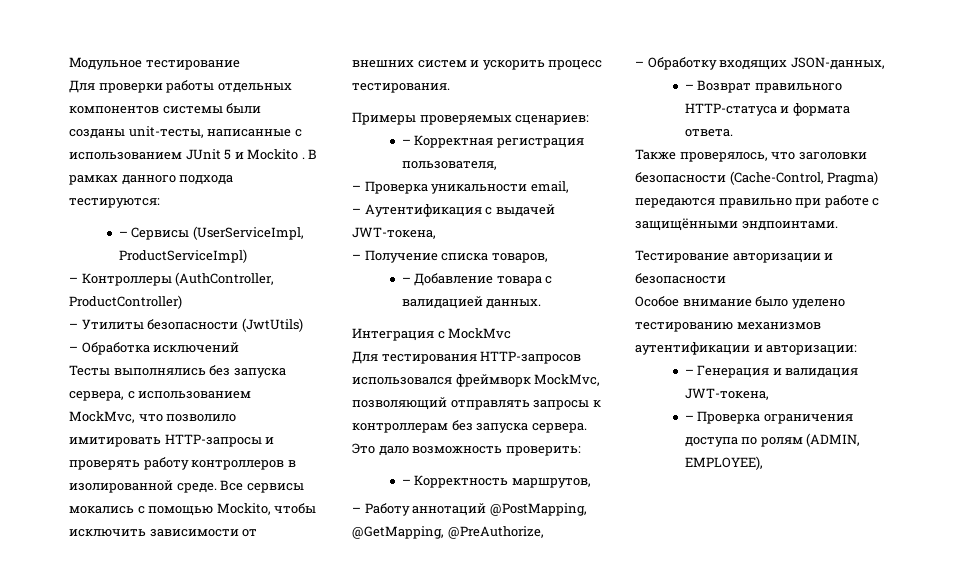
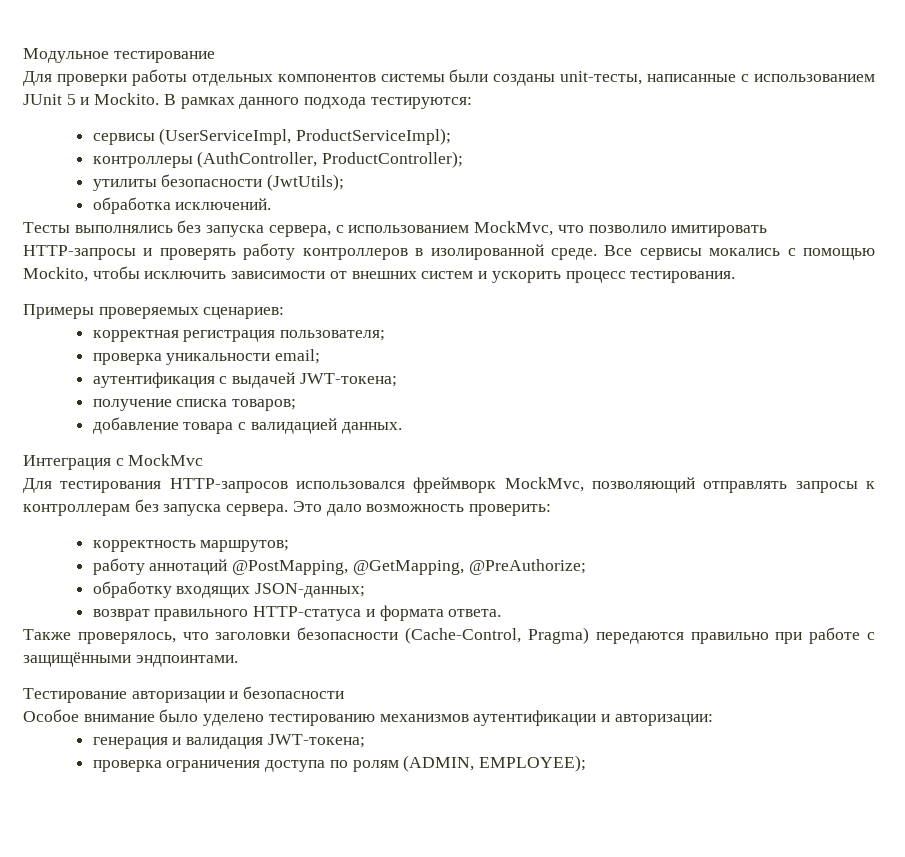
- Для проверки работы отдельных компонентов системы были созданы unit-тесты, написанные с использованием JUnit 5 и Mockito .
+ Для проверки работы отдельных компонентов системы были созданы unit-тесты, написанные с использованием JUnit 5 и Mockito.
- – Сервисы (UserServiceImpl, ProductServiceImpl)
- – Контроллеры (AuthController, ProductController)
- – Утилиты безопасности (JwtUtils)
- – Обработка исключений
+ сервисы (UserServiceImpl, ProductServiceImpl);
+ контроллеры (AuthController, ProductController);
+ утилиты безопасности (JwtUtils);
+ обработка исключений.
- – Корректная регистрация пользователя,
- – Проверка уникальности email,
- – Аутентификация с выдачей JWT-токена,
- – Получение списка товаров,
- – Добавление товара с валидацией данных.
+ корректная регистрация пользователя;
+ проверка уникальности email;
+ аутентификация с выдачей JWT-токена;
+ получение списка товаров;
+ добавление товара с валидацией данных.
- – Корректность маршрутов,
- – Работу аннотаций @PostMapping, @GetMapping, @PreAuthorize,
- – Обработку входящих JSON-данных,
- – Возврат правильного HTTP-статуса и формата ответа.
+ корректность маршрутов;
+ работу аннотаций @PostMapping, @GetMapping, @PreAuthorize;
+ обработку входящих JSON-данных;
+ возврат правильного HTTP-статуса и формата ответа.
- – Генерация и валидация JWT-токена,
- – Проверка ограничения доступа по ролям (ADMIN, EMPLOYEE),
+ генерация и валидация JWT-токена;
+ проверка ограничения доступа по ролям (ADMIN, EMPLOYEE);

